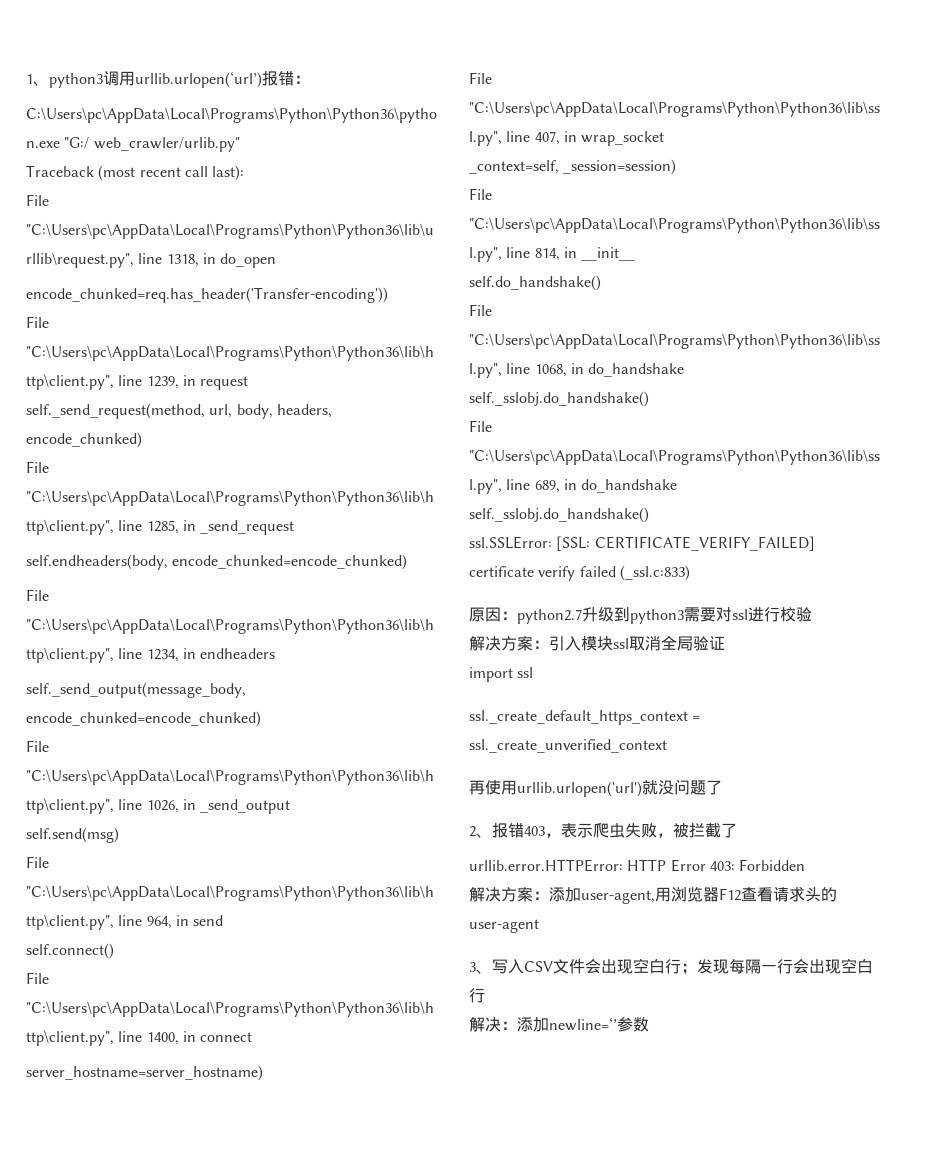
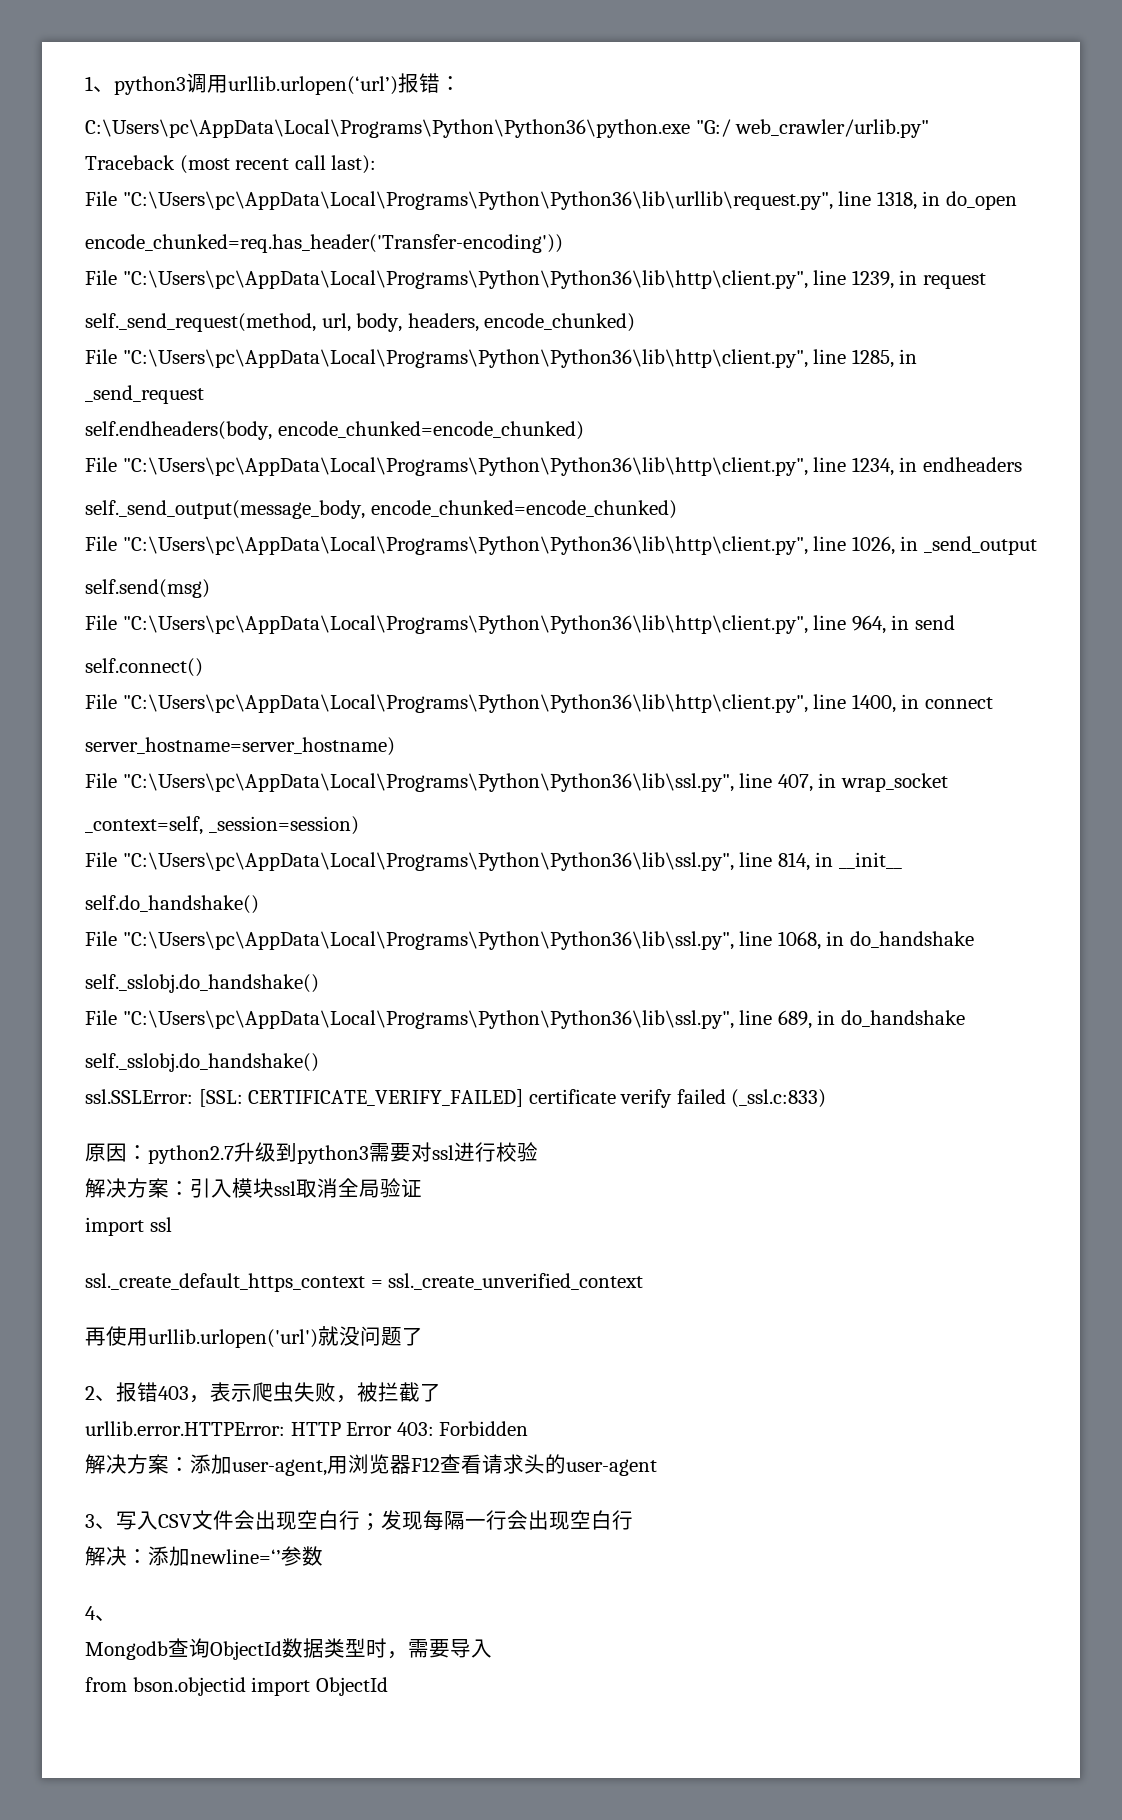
+ 4、
+ Mongodb查询ObjectId数据类型时，需要导入
+ from bson.objectid import ObjectId

